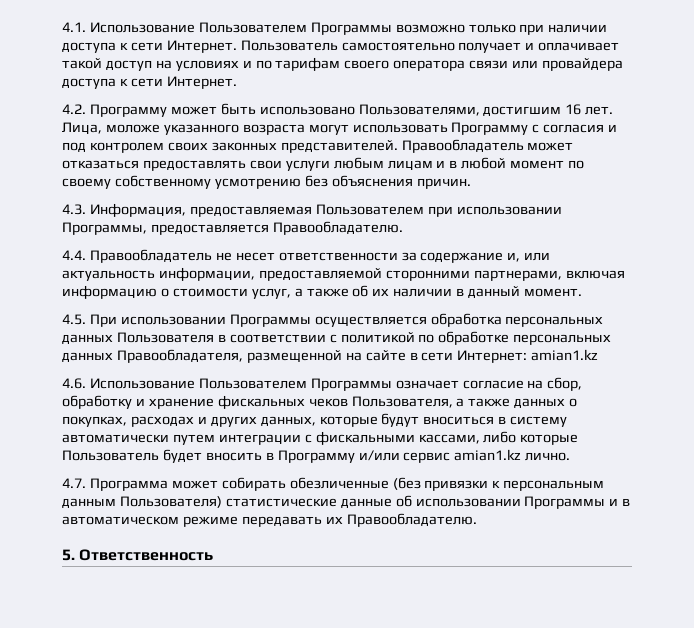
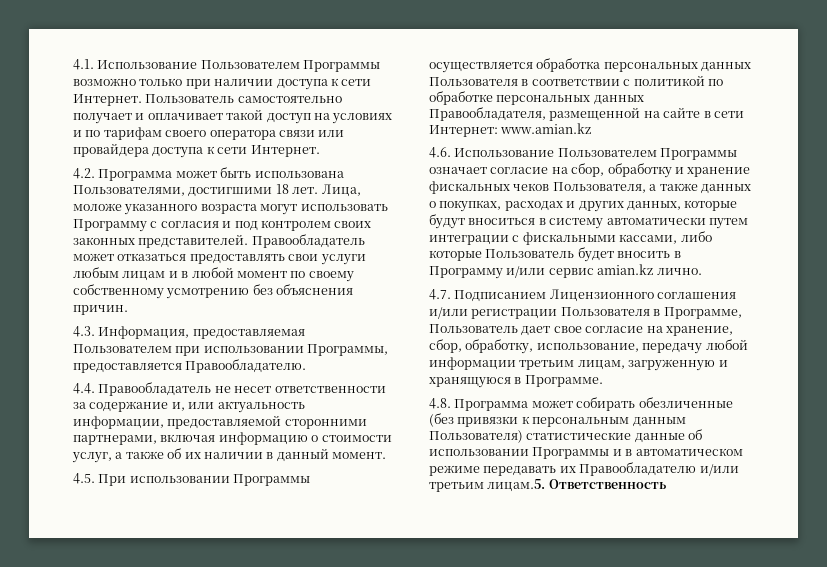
- 4.2. Программу может быть использовано Пользователями, достигшим 16 лет.
+ 4.2. Программа может быть использована Пользователями, достигшими 18 лет.
- 4.5. При использовании Программы осуществляется обработка персональных данных Пользователя в соответствии с политикой по обработке персональных данных Правообладателя, размещенной на сайте в сети Интернет: amian1.kz
+ 4.5. При использовании Программы осуществляется обработка персональных данных Пользователя в соответствии с политикой по обработке персональных данных Правообладателя, размещенной на сайте в сети Интернет: www.amian.kz
- 4.6. Использование Пользователем Программы означает согласие на сбор, обработку и хранение фискальных чеков Пользователя, а также данных о покупках, расходах и других данных, которые будут вноситься в систему автоматически путем интеграции с фискальными кассами, либо которые Пользователь будет вносить в Программу и/или сервис amian1.kz лично.
+ 4.6. Использование Пользователем Программы означает согласие на сбор, обработку и хранение фискальных чеков Пользователя, а также данных о покупках, расходах и других данных, которые будут вноситься в систему автоматически путем интеграции с фискальными кассами, либо которые Пользователь будет вносить в Программу и/или сервис amian.kz лично.
- 4.7. Программа может собирать обезличенные (без привязки к персональным данным Пользователя) статистические данные об использовании Программы и в автоматическом режиме передавать их Правообладателю.
- 5. Ответственность
+ 4.7. Подписанием Лицензионного соглашения и/или регистрации Пользователя в Программе, Пользователь дает свое согласие на хранение, сбор, обработку, использование, передачу любой информации третьим лицам, загруженную и хранящуюся в Программе.
+ 4.8. Программа может собирать обезличенные (без привязки к персональным данным Пользователя) статистические данные об использовании Программы и в автоматическом режиме передавать их Правообладателю и/или третьим лицам.5. Ответственность

